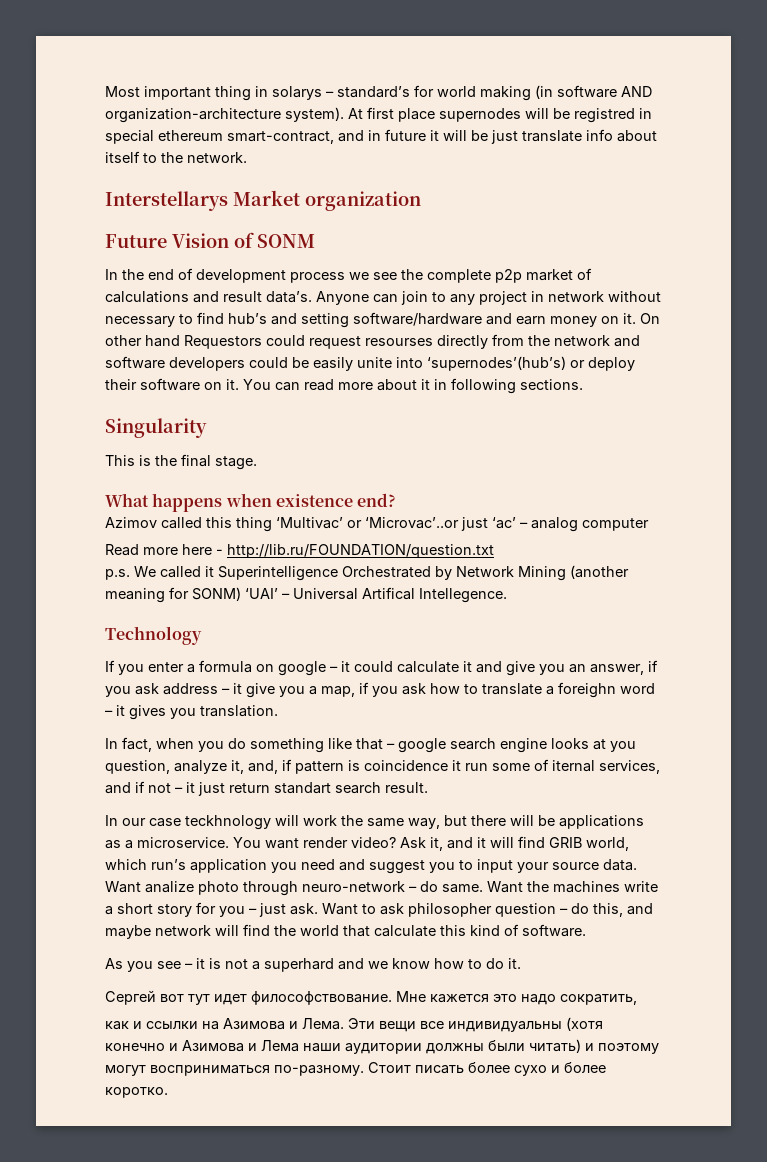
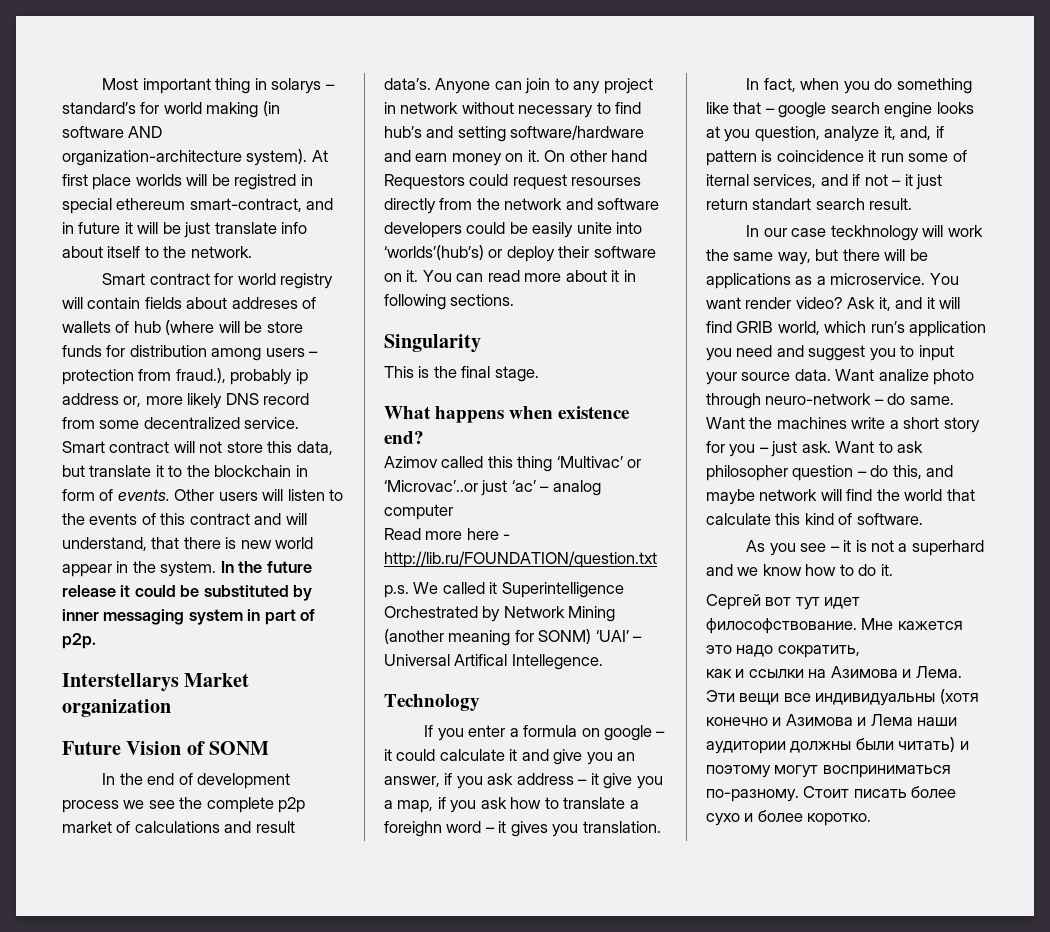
- At first place supernodes will be registred in special ethereum smart-contract, and in future it will be just translate info about itself to the network.
+ At first place worlds will be registred in special ethereum smart-contract, and in future it will be just translate info about itself to the network.
+ Smart contract for world registry will contain fields about addreses of wallets of hub (where will be store funds for distribution among users – protection from fraud.), probably ip address or, more likely DNS record from some decentralized service. Smart contract will not store this data, but translate it to the blockchain in form of events. Other users will listen to the events of this contract and will understand, that there is new world appear in the system. In the future release it could be substituted by inner messaging system in part of p2p.
- On other hand Requestors could request resourses directly from the network and software developers could be easily unite into ‘supernodes’(hub’s) or deploy their software on it.
+ On other hand Requestors could request resourses directly from the network and software developers could be easily unite into ‘worlds’(hub’s) or deploy their software on it.

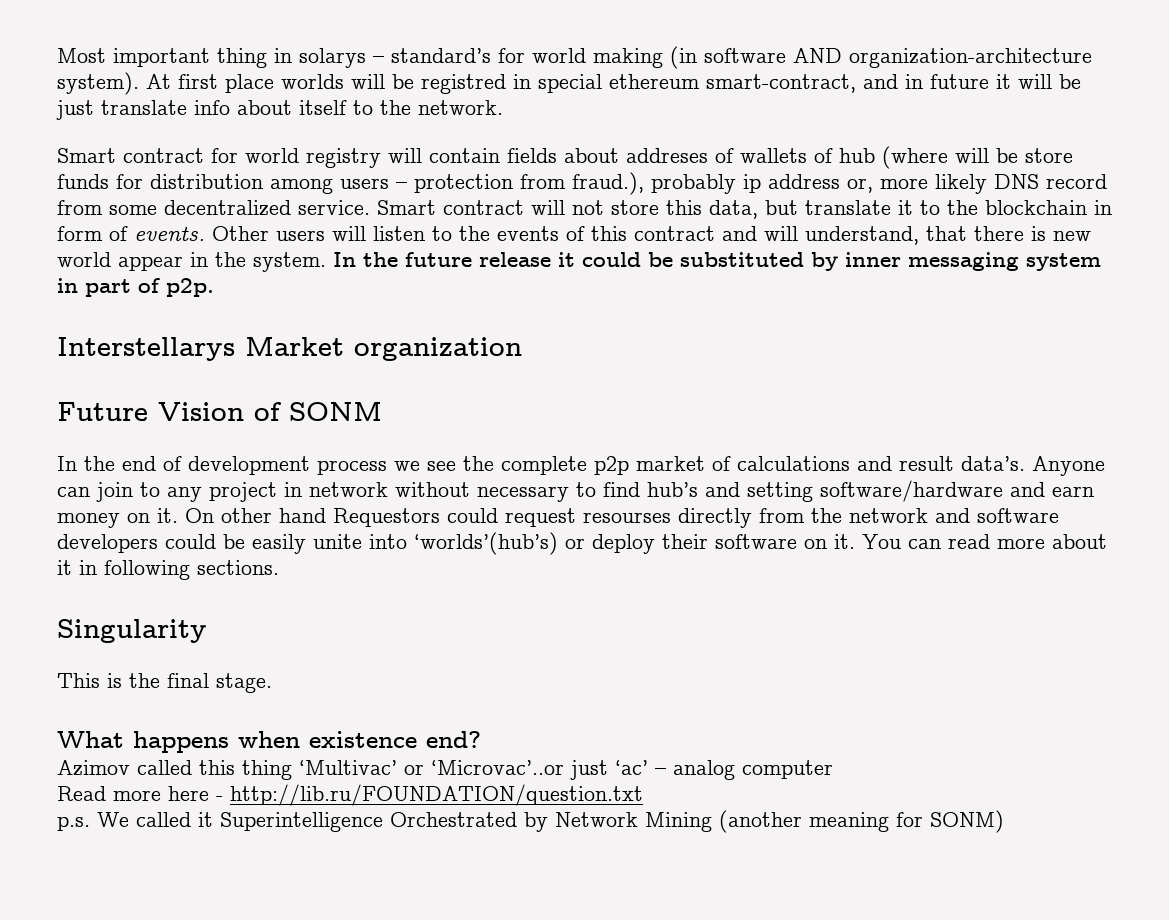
- p.s. We called it Superintelligence Orchestrated by Network Mining (another meaning for SONM) ‘UAI’ – Universal Artifical Intellegence.
- Technology
- If you enter a formula on google – it could calculate it and give you an answer, if you ask address – it give you a map, if you ask how to translate a foreighn word – it gives you translation.
- In fact, when you do something like that – google search engine looks at you question, analyze it, and, if pattern is coincidence it run some of iternal services, and if not – it just return standart search result.
- In our case teckhnology will work the same way, but there will be applications as a microservice. You want render video? Ask it, and it will find GRIB world, which run’s application you need and suggest you to input your source data. Want analize photo through neuro-network – do same. Want the machines write a short story for you – just ask. Want to ask philosopher question – do this, and maybe network will find the world that calculate this kind of software.
- As you see – it is not a superhard and we know how to do it.
- Сергей вот тут идет философствование. Мне кажется это надо сократить,
- как и ссылки на Азимова и Лема. Эти вещи все индивидуальны (хотя конечно и Азимова и Лема наши аудитории должны были читать) и поэтому могут восприниматься по-разному. Стоит писать более сухо и более коротко.
+ p.s. We called it Superintelligence Orchestrated by Network Mining (another meaning for SONM)

